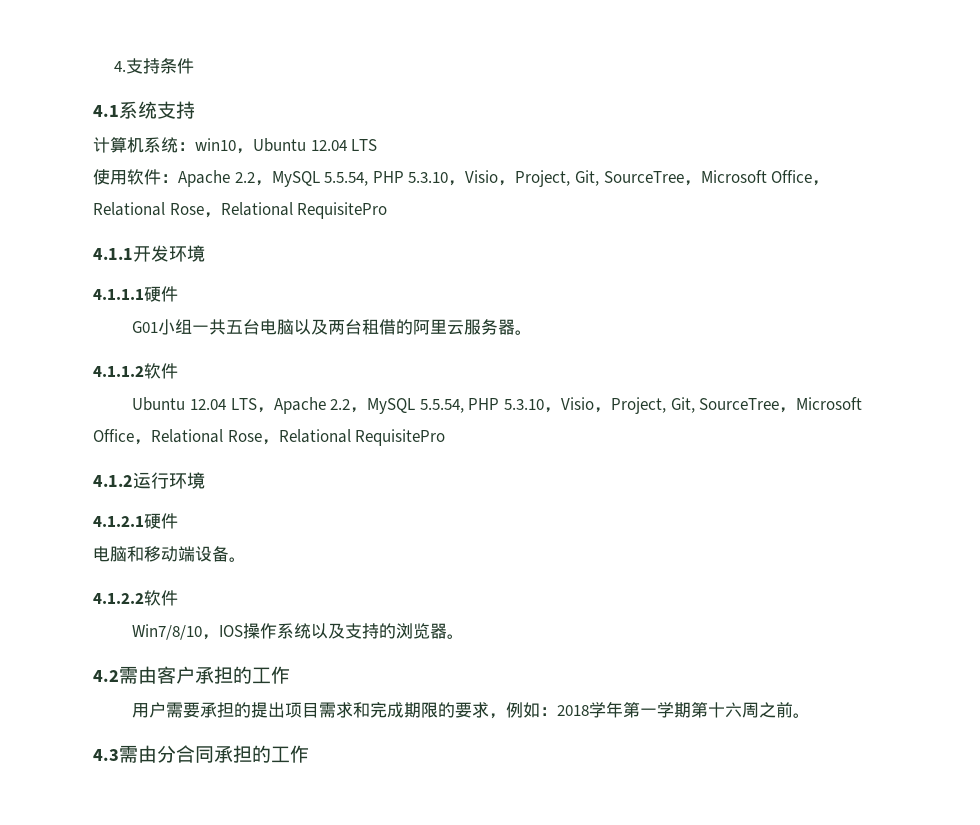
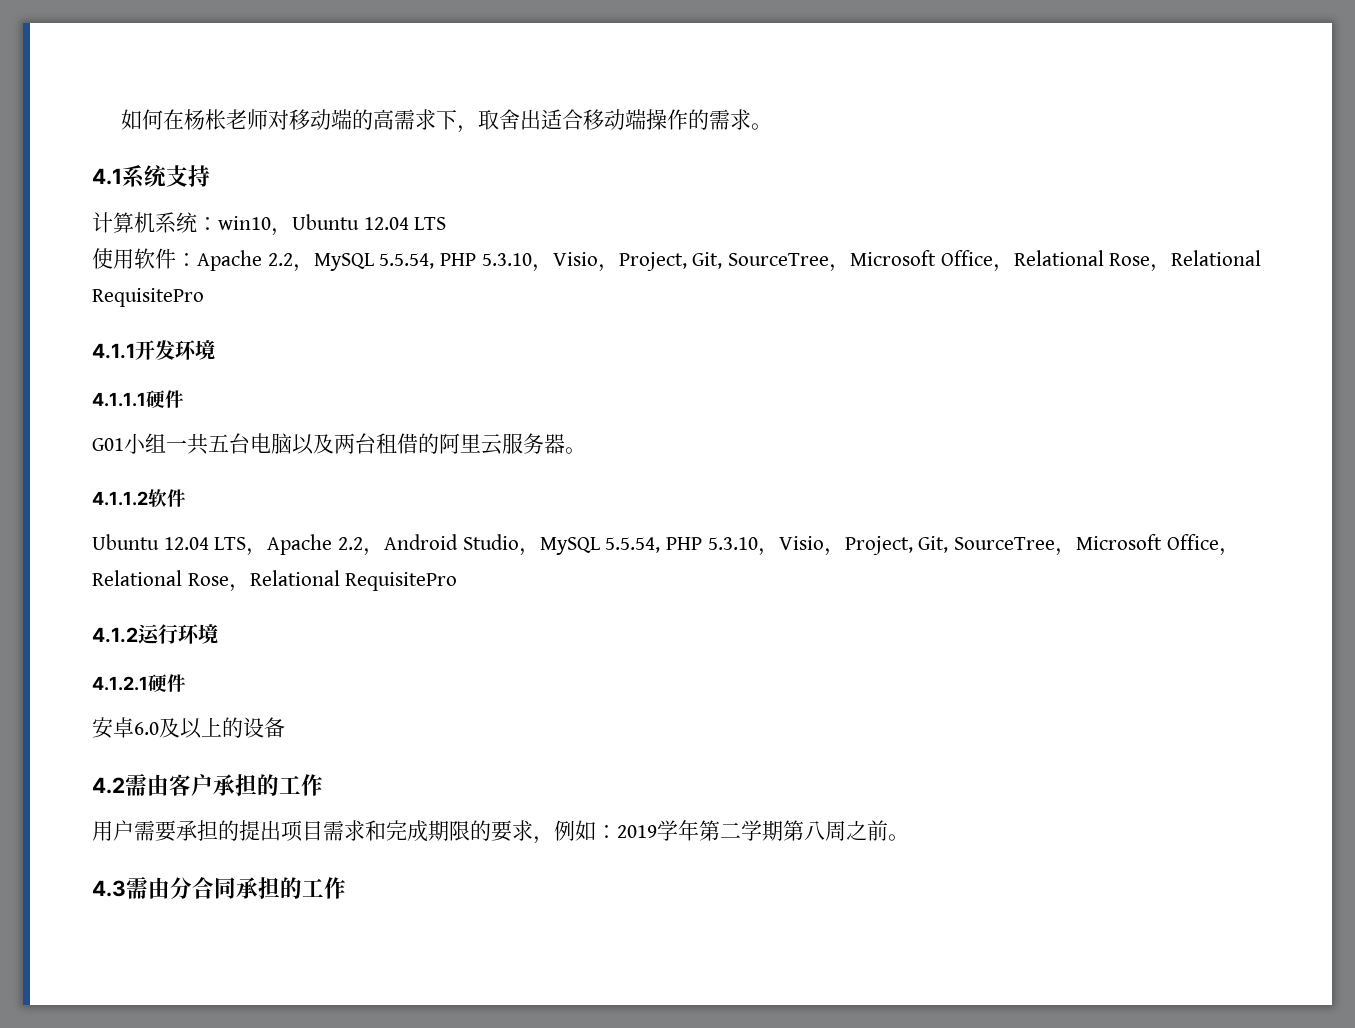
- 4.支持条件
+ 如何在杨枨老师对移动端的高需求下，取舍出适合移动端操作的需求。
- Ubuntu 12.04 LTS，Apache 2.2，MySQL 5.5.54, PHP 5.3.10，Visio，Project, Git, SourceTree，Microsoft Office，Relational Rose，Relational RequisitePro
+ Ubuntu 12.04 LTS，Apache 2.2，Android Studio，MySQL 5.5.54, PHP 5.3.10，Visio，Project, Git, SourceTree，Microsoft Office，Relational Rose，Relational RequisitePro
- 电脑和移动端设备。
- 4.1.2.2软件
- Win7/8/10，IOS操作系统以及支持的浏览器。
+ 安卓6.0及以上的设备
- 用户需要承担的提出项目需求和完成期限的要求，例如：2018学年第一学期第十六周之前。
+ 用户需要承担的提出项目需求和完成期限的要求，例如：2019学年第二学期第八周之前。

